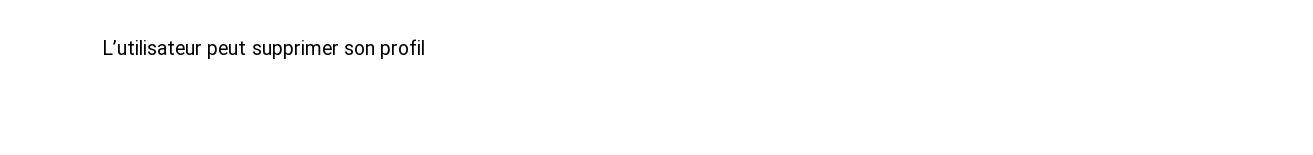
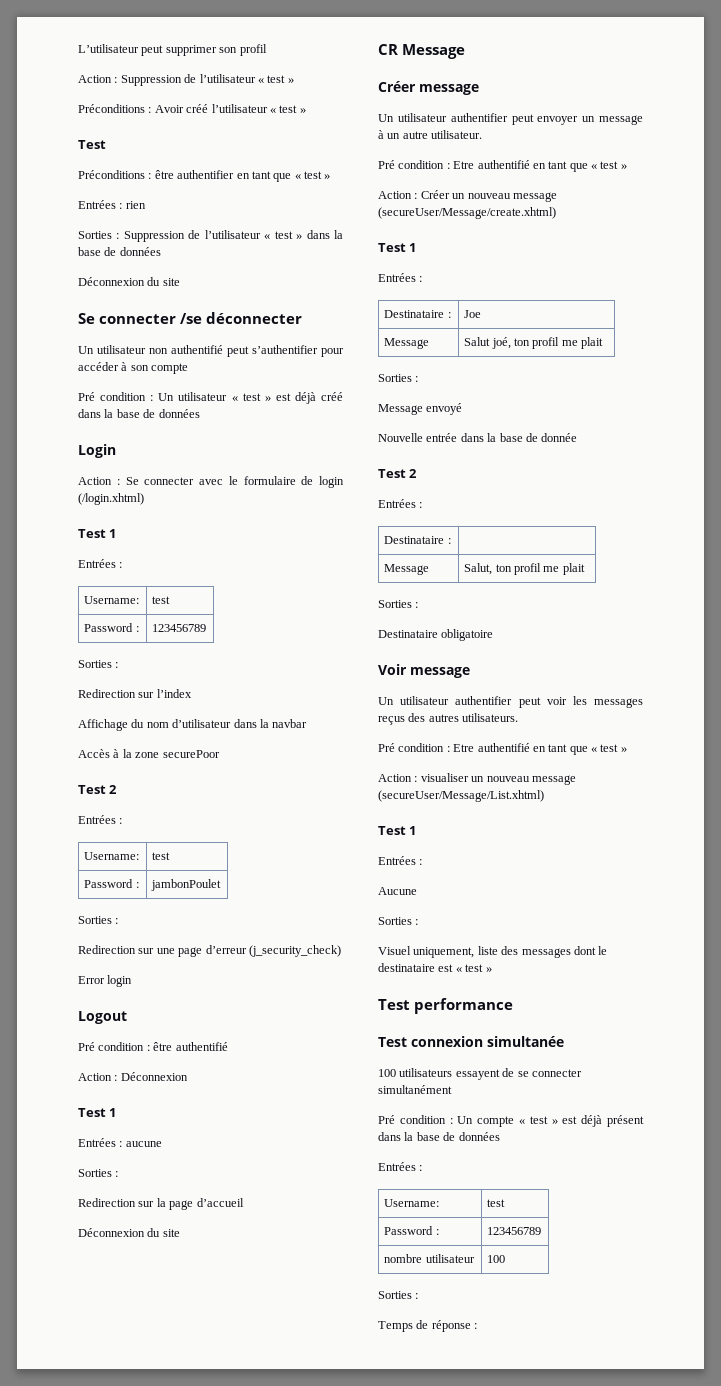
+ Action : Suppression de l’utilisateur « test »
+ Préconditions : Avoir créé l’utilisateur « test »
+ Test
+ Préconditions : être authentifier en tant que « test »
+ Entrées : rien
+ Sorties : Suppression de l’utilisateur « test » dans la base de données
+ Déconnexion du site
+ Se connecter /se déconnecter
+ Un utilisateur non authentifié peut s’authentifier pour accéder à son compte
+ Pré condition : Un utilisateur « test » est déjà créé dans la base de données
+ Login
+ Action : Se connecter avec le formulaire de login (/login.xhtml)
+ Test 1
+ Entrées :
+ Username: | test
+ Password : | 123456789
+ Sorties :
+ Redirection sur l’index
+ Affichage du nom d’utilisateur dans la navbar
+ Accès à la zone securePoor
+ Test 2
+ Entrées :
+ Username: | test
+ Password : | jambonPoulet
+ Sorties :
+ Redirection sur une page d’erreur (j_security_check)
+ Error login
+ Logout
+ Pré condition : être authentifié
+ Action : Déconnexion
+ Test 1
+ Entrées : aucune
+ Sorties :
+ Redirection sur la page d’accueil
+ Déconnexion du site
+ CR Message
+ Créer message
+ Un utilisateur authentifier peut envoyer un message à un autre utilisateur.
+ Pré condition : Etre authentifié en tant que « test »
+ Action : Créer un nouveau message (secureUser/Message/create.xhtml)
+ Test 1
+ Entrées :
+ Destinataire : | Joe
+ Message | Salut joé, ton profil me plait
+ Sorties :
+ Message envoyé
+ Nouvelle entrée dans la base de donnée
+ Test 2
+ Entrées :
+ Destinataire : |
+ Message | Salut, ton profil me plait
+ Sorties :
+ Destinataire obligatoire
+ Voir message
+ Un utilisateur authentifier peut voir les messages reçus des autres utilisateurs.
+ Pré condition : Etre authentifié en tant que « test »
+ Action : visualiser un nouveau message (secureUser/Message/List.xhtml)
+ Test 1
+ Entrées :
+ Aucune
+ Sorties :
+ Visuel uniquement, liste des messages dont le destinataire est « test »
+ Test performance
+ Test connexion simultanée
+ 100 utilisateurs essayent de se connecter simultanément
+ Pré condition : Un compte « test » est déjà présent dans la base de données
+ Entrées :
+ Username: | test
+ Password : | 123456789
+ nombre utilisateur | 100
+ Sorties :
+ Temps de réponse :

